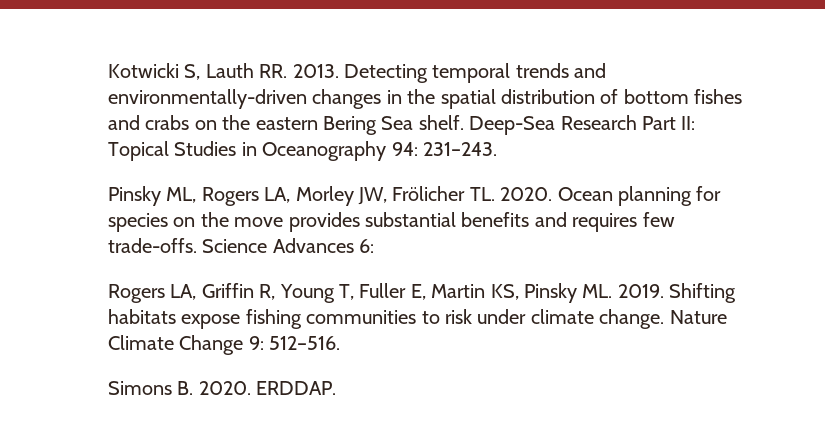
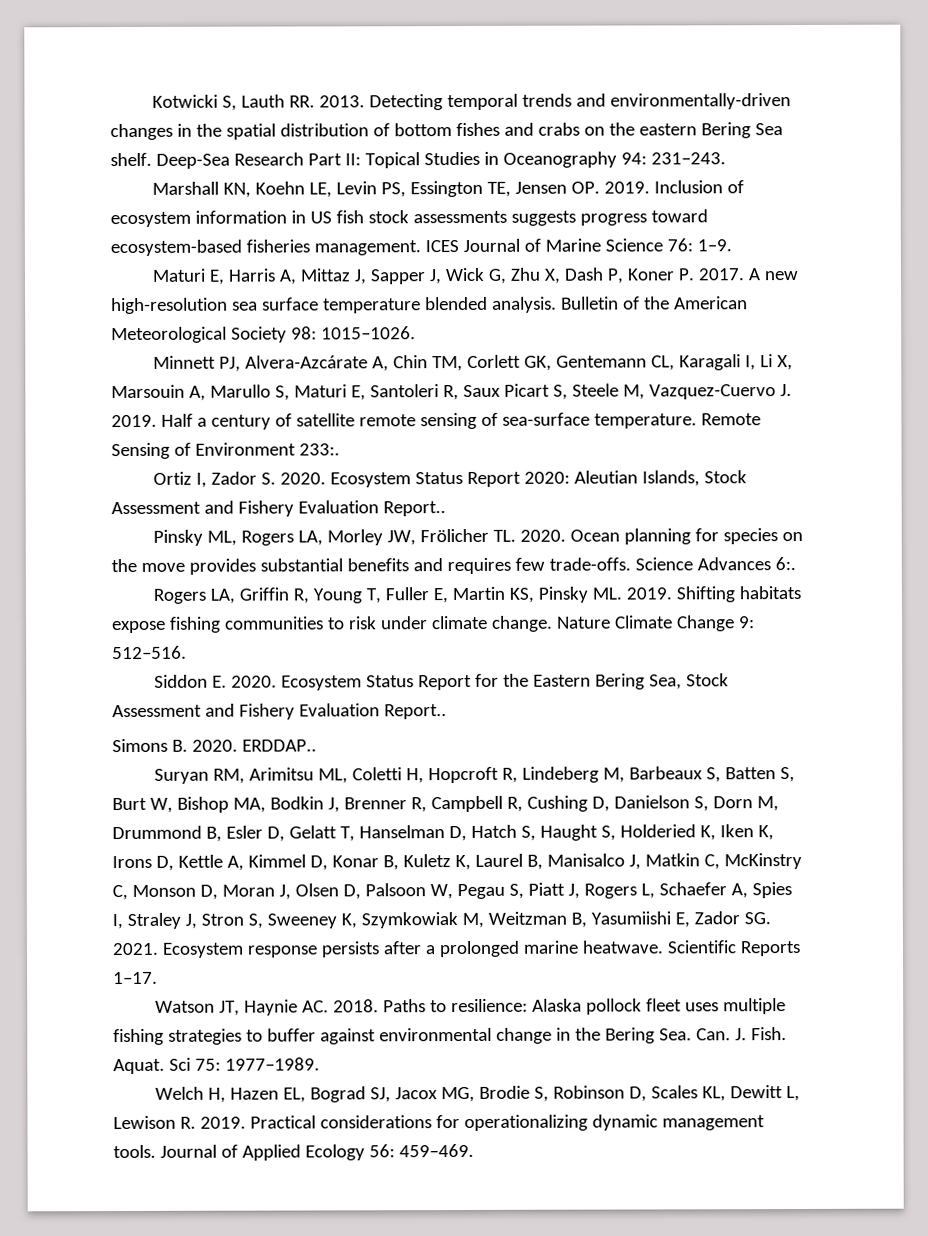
+ Marshall KN, Koehn LE, Levin PS, Essington TE, Jensen OP. 2019. Inclusion of ecosystem information in US fish stock assessments suggests progress toward ecosystem-based fisheries management. ICES Journal of Marine Science 76: 1–9.
+ Maturi E, Harris A, Mittaz J, Sapper J, Wick G, Zhu X, Dash P, Koner P. 2017. A new high-resolution sea surface temperature blended analysis. Bulletin of the American Meteorological Society 98: 1015–1026.
+ Minnett PJ, Alvera-Azcárate A, Chin TM, Corlett GK, Gentemann CL, Karagali I, Li X, Marsouin A, Marullo S, Maturi E, Santoleri R, Saux Picart S, Steele M, Vazquez-Cuervo J. 2019. Half a century of satellite remote sensing of sea-surface temperature. Remote Sensing of Environment 233:.
+ Ortiz I, Zador S. 2020. Ecosystem Status Report 2020: Aleutian Islands, Stock Assessment and Fishery Evaluation Report..
- Science Advances 6:
+ Science Advances 6:.
- Simons B. 2020. ERDDAP.
+ Siddon E. 2020. Ecosystem Status Report for the Eastern Bering Sea, Stock Assessment and Fishery Evaluation Report..
+ Simons B. 2020. ERDDAP..
+ Suryan RM, Arimitsu ML, Coletti H, Hopcroft R, Lindeberg M, Barbeaux S, Batten S, Burt W, Bishop MA, Bodkin J, Brenner R, Campbell R, Cushing D, Danielson S, Dorn M, Drummond B, Esler D, Gelatt T, Hanselman D, Hatch S, Haught S, Holderied K, Iken K, Irons D, Kettle A, Kimmel D, Konar B, Kuletz K, Laurel B, Manisalco J, Matkin C, McKinstry C, Monson D, Moran J, Olsen D, Palsoon W, Pegau S, Piatt J, Rogers L, Schaefer A, Spies I, Straley J, Stron S, Sweeney K, Szymkowiak M, Weitzman B, Yasumiishi E, Zador SG. 2021. Ecosystem response persists after a prolonged marine heatwave. Scientific Reports 1–17.
+ Watson JT, Haynie AC. 2018. Paths to resilience: Alaska pollock fleet uses multiple fishing strategies to buffer against environmental change in the Bering Sea. Can. J. Fish. Aquat. Sci 75: 1977–1989.
+ Welch H, Hazen EL, Bograd SJ, Jacox MG, Brodie S, Robinson D, Scales KL, Dewitt L, Lewison R. 2019. Practical considerations for operationalizing dynamic management tools. Journal of Applied Ecology 56: 459–469.

